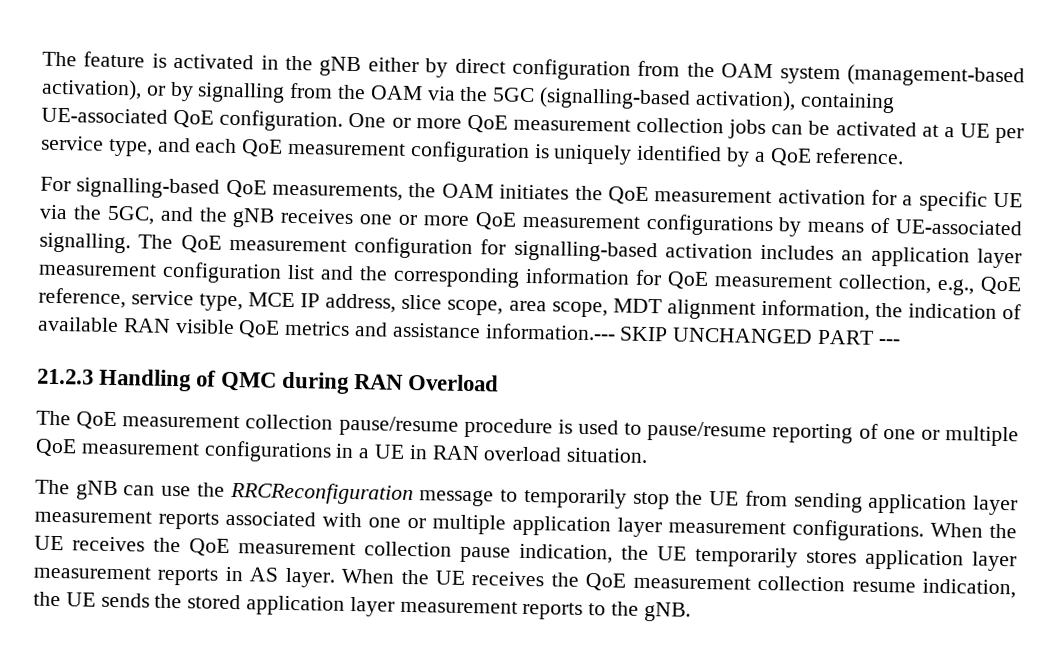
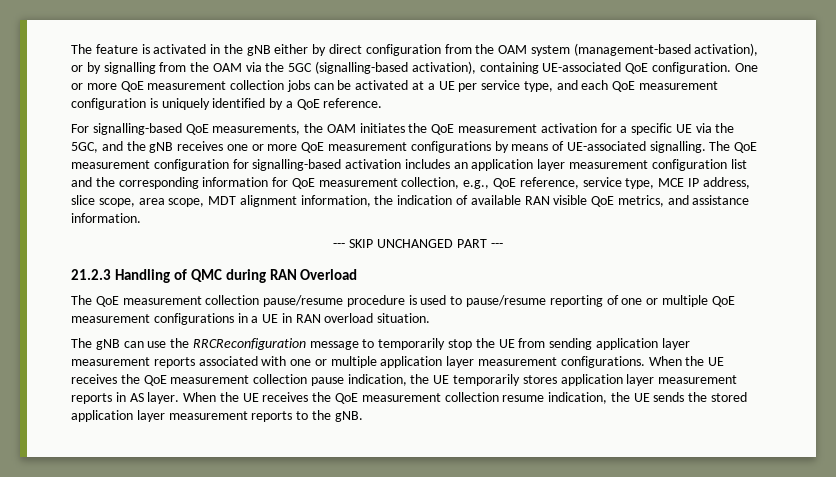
- The QoE measurement configuration for signalling-based activation includes an application layer measurement configuration list and the corresponding information for QoE measurement collection, e.g., QoE reference, service type, MCE IP address, slice scope, area scope, MDT alignment information, the indication of available RAN visible QoE metrics and assistance information.--- SKIP UNCHANGED PART ---
+ The QoE measurement configuration for signalling-based activation includes an application layer measurement configuration list and the corresponding information for QoE measurement collection, e.g., QoE reference, service type, MCE IP address, slice scope, area scope, MDT alignment information, the indication of available RAN visible QoE metrics, and assistance information.
+ --- SKIP UNCHANGED PART ---

